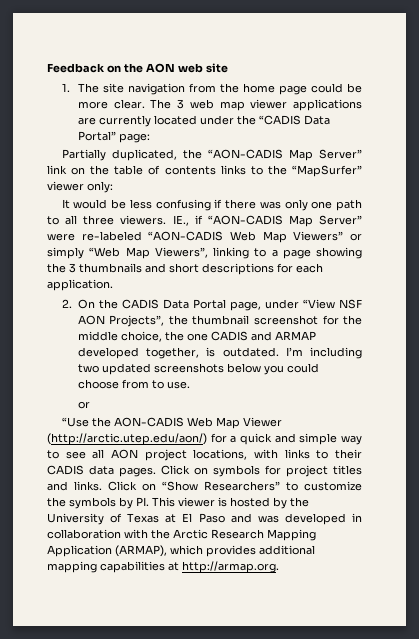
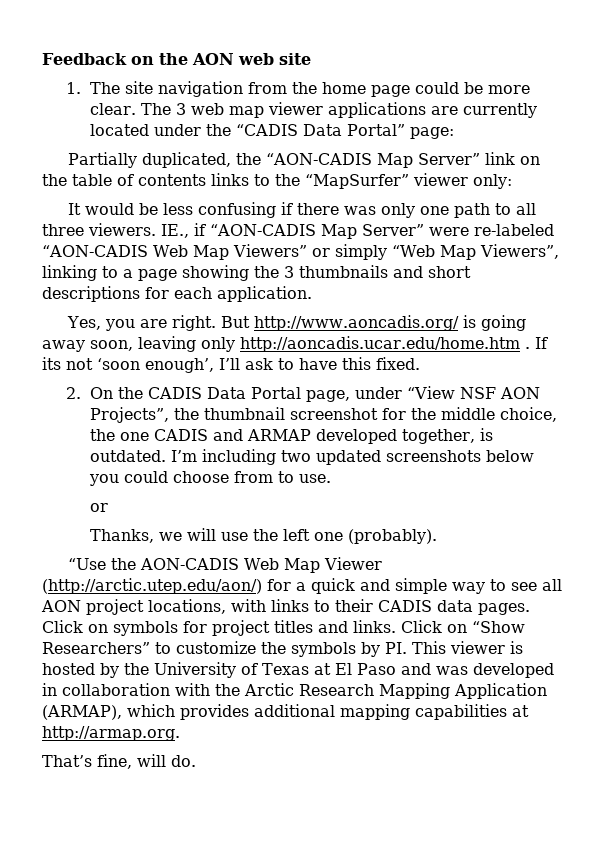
+ Yes, you are right. But http://www.aoncadis.org/ is going away soon, leaving only http://aoncadis.ucar.edu/home.htm . If its not ‘soon enough’, I’ll ask to have this fixed.
+ Thanks, we will use the left one (probably).
+ That’s fine, will do.

